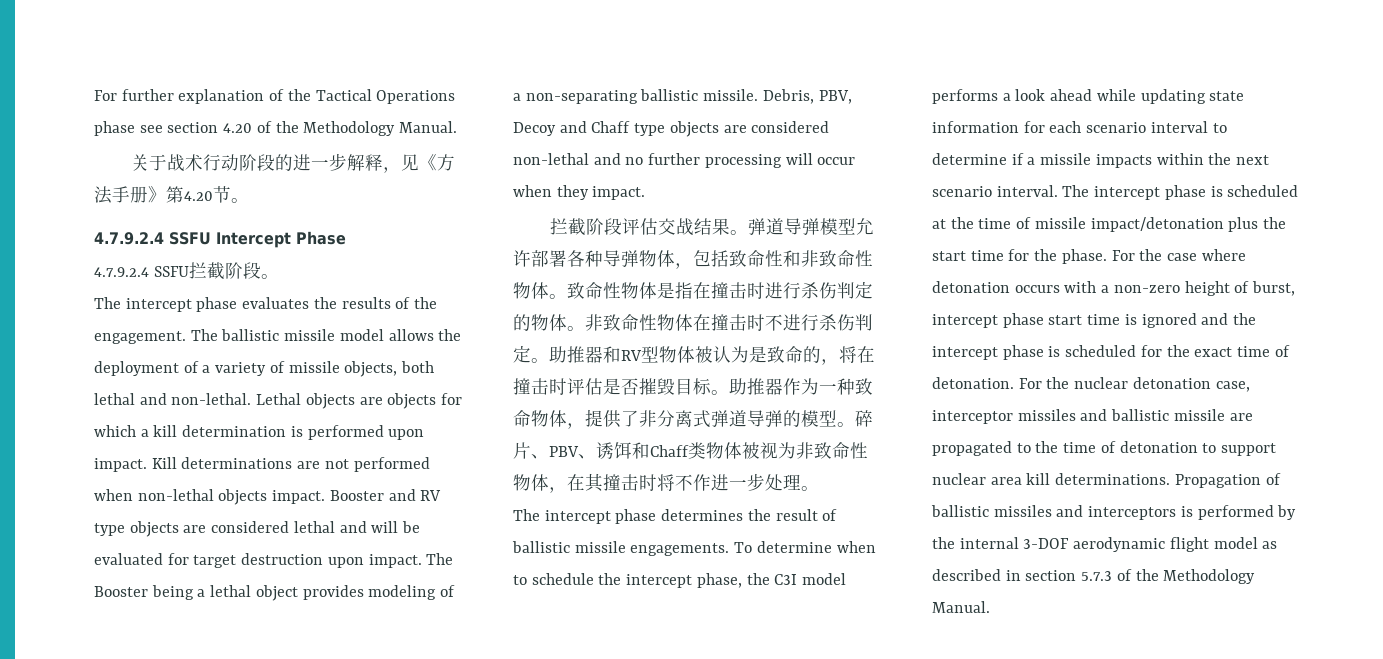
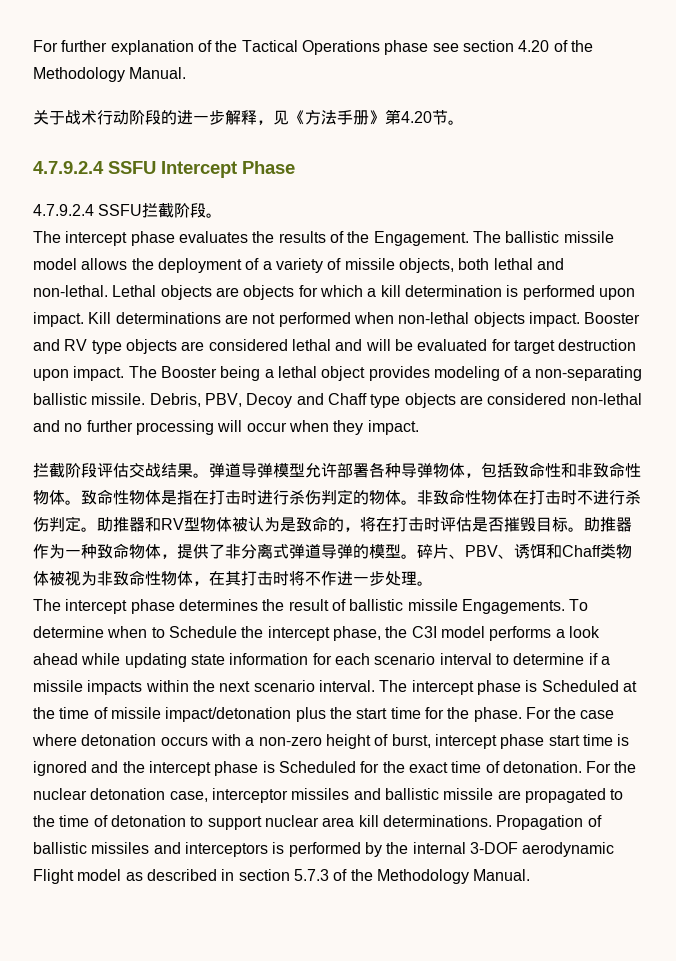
- The intercept phase evaluates the results of the engagement.
+ The intercept phase evaluates the results of the Engagement.
- 致命性物体是指在撞击时进行杀伤判定的物体。
+ 致命性物体是指在打击时进行杀伤判定的物体。
- 非致命性物体在撞击时不进行杀伤判定。
+ 非致命性物体在打击时不进行杀伤判定。
- 助推器和RV型物体被认为是致命的，将在撞击时评估是否摧毁目标。
+ 助推器和RV型物体被认为是致命的，将在打击时评估是否摧毁目标。
- 碎片、PBV、诱饵和Chaff类物体被视为非致命性物体，在其撞击时将不作进一步处理。
+ 碎片、PBV、诱饵和Chaff类物体被视为非致命性物体，在其打击时将不作进一步处理。
- The intercept phase determines the result of ballistic missile engagements.
+ The intercept phase determines the result of ballistic missile Engagements.
- To determine when to schedule the intercept phase, the C3I model performs a look ahead while updating state information for each scenario interval to determine if a missile impacts within the next scenario interval.
+ To determine when to Schedule the intercept phase, the C3I model performs a look ahead while updating state information for each scenario interval to determine if a missile impacts within the next scenario interval.
- The intercept phase is scheduled at the time of missile impact/detonation plus the start time for the phase.
+ The intercept phase is Scheduled at the time of missile impact/detonation plus the start time for the phase.
- For the case where detonation occurs with a non-zero height of burst, intercept phase start time is ignored and the intercept phase is scheduled for the exact time of detonation.
+ For the case where detonation occurs with a non-zero height of burst, intercept phase start time is ignored and the intercept phase is Scheduled for the exact time of detonation.
- Propagation of ballistic missiles and interceptors is performed by the internal 3-DOF aerodynamic flight model as described in section 5.7.3 of the Methodology Manual.
+ Propagation of ballistic missiles and interceptors is performed by the internal 3-DOF aerodynamic Flight model as described in section 5.7.3 of the Methodology Manual.

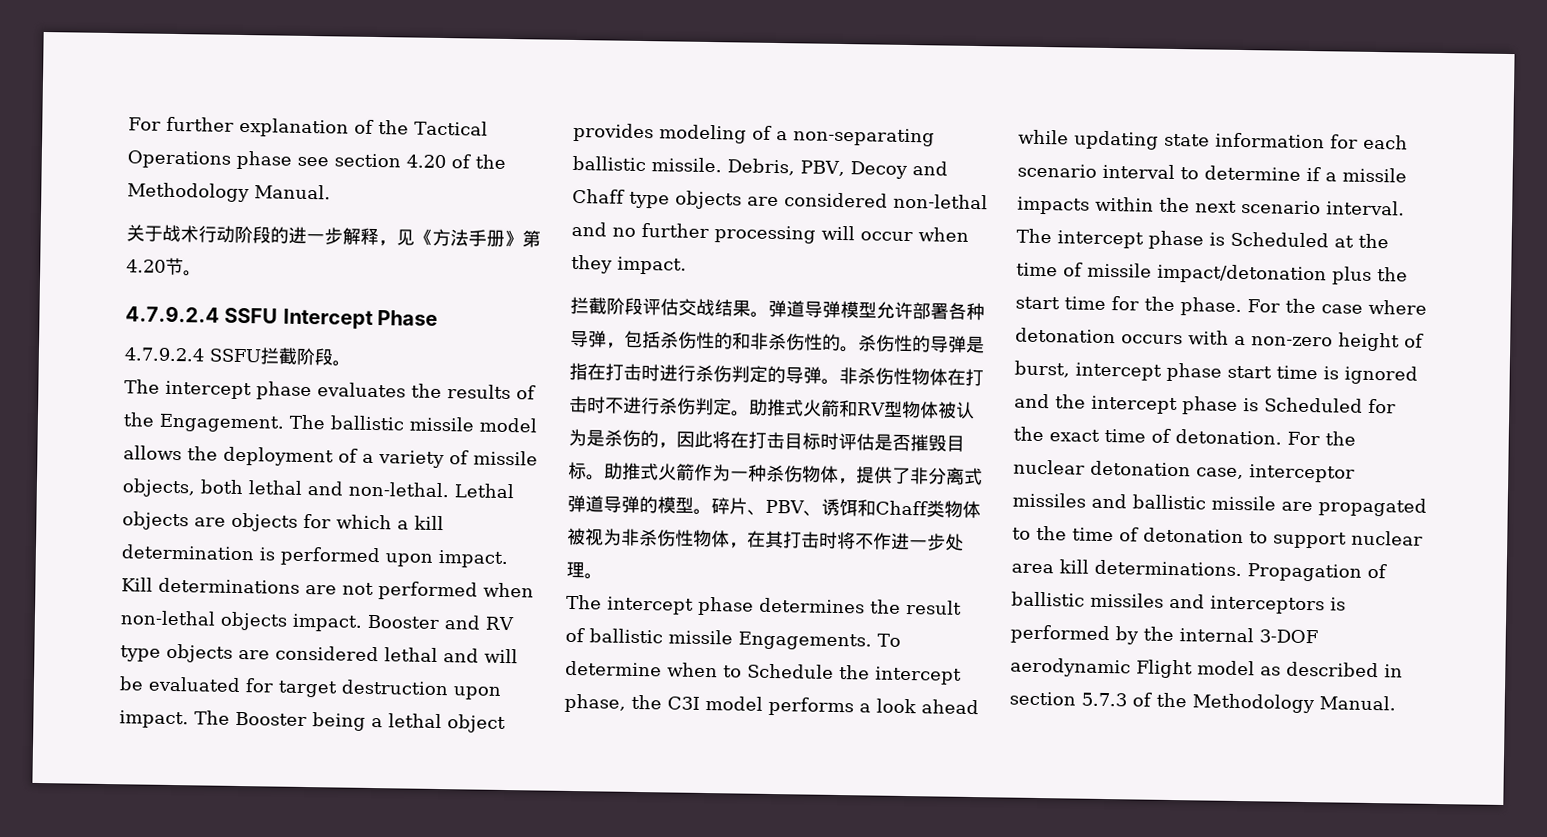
- 弹道导弹模型允许部署各种导弹物体，包括致命性和非致命性物体。致命性物体是指在打击时进行杀伤判定的物体。非致命性物体在打击时不进行杀伤判定。
+ 弹道导弹模型允许部署各种导弹，包括杀伤性的和非杀伤性的。杀伤性的导弹是指在打击时进行杀伤判定的导弹。非杀伤性物体在打击时不进行杀伤判定。
- 助推器和RV型物体被认为是致命的，将在打击时评估是否摧毁目标。
+ 助推式火箭和RV型物体被认为是杀伤的，因此将在打击目标时评估是否摧毁目标。
- 助推器作为一种致命物体，提供了非分离式弹道导弹的模型。
+ 助推式火箭作为一种杀伤物体，提供了非分离式弹道导弹的模型。
- 碎片、PBV、诱饵和Chaff类物体被视为非致命性物体，在其打击时将不作进一步处理。
+ 碎片、PBV、诱饵和Chaff类物体被视为非杀伤性物体，在其打击时将不作进一步处理。

